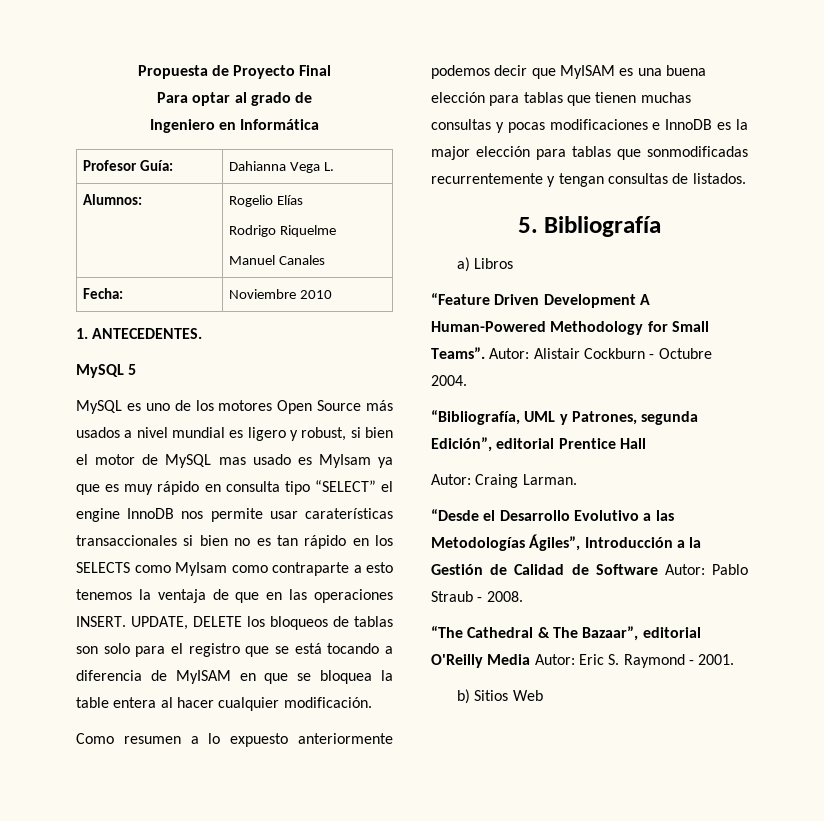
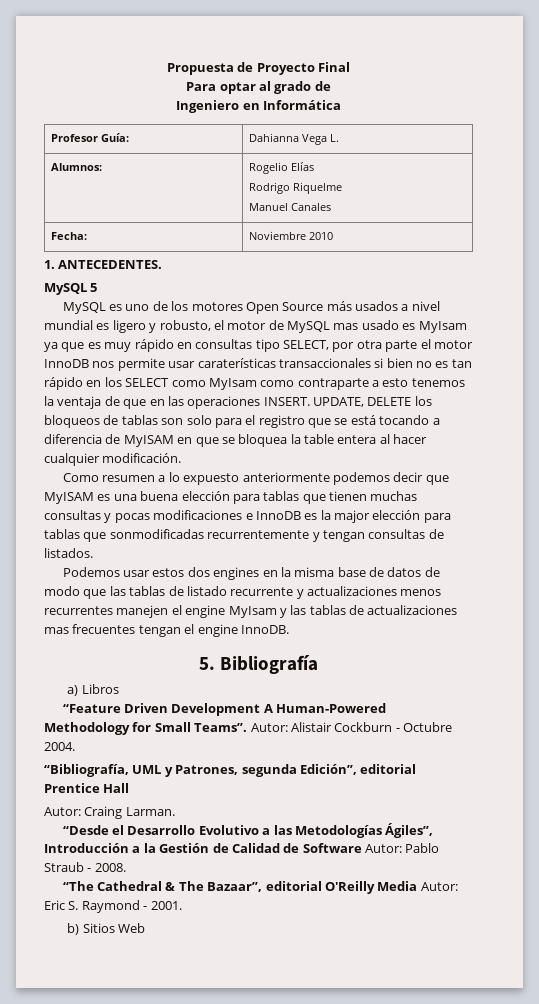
- MySQL es uno de los motores Open Source más usados a nivel mundial es ligero y robust, si bien el motor de MySQL mas usado es MyIsam ya que es muy rápido en consulta tipo “SELECT” el engine InnoDB nos permite usar caraterísticas transaccionales si bien no es tan rápido en los SELECTS como MyIsam como contraparte a esto tenemos la ventaja de que en las operaciones INSERT.
+ MySQL es uno de los motores Open Source más usados a nivel mundial es ligero y robusto, el motor de MySQL mas usado es MyIsam ya que es muy rápido en consultas tipo SELECT, por otra parte el motor InnoDB nos permite usar caraterísticas transaccionales si bien no es tan rápido en los SELECT como MyIsam como contraparte a esto tenemos la ventaja de que en las operaciones INSERT.
+ Podemos usar estos dos engines en la misma base de datos de modo que las tablas de listado recurrente y actualizaciones menos recurrentes manejen el engine MyIsam y las tablas de actualizaciones mas frecuentes tengan el engine InnoDB.

